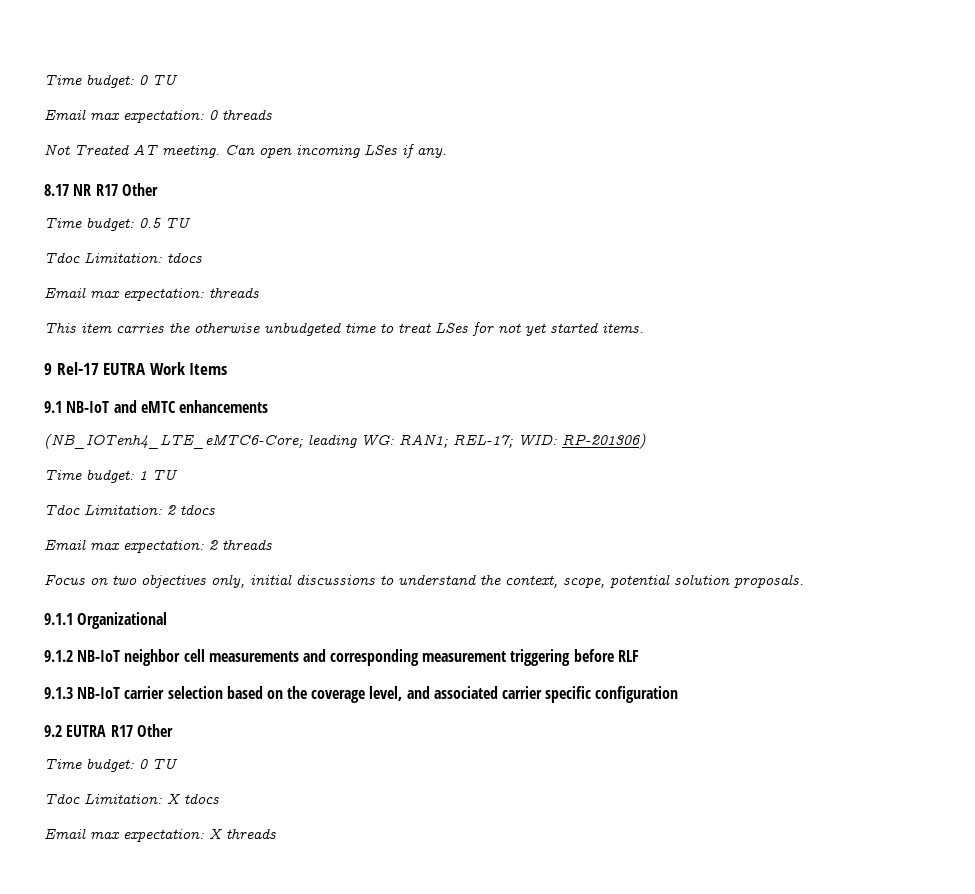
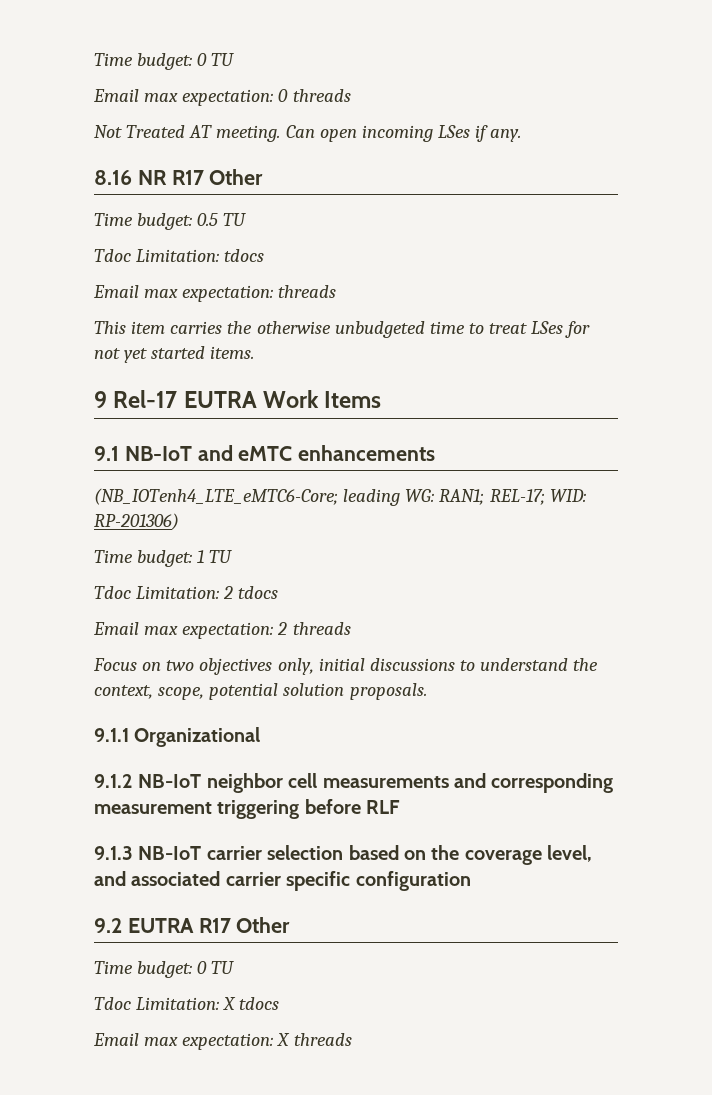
- 8.17 NR R17 Other
+ 8.16 NR R17 Other

